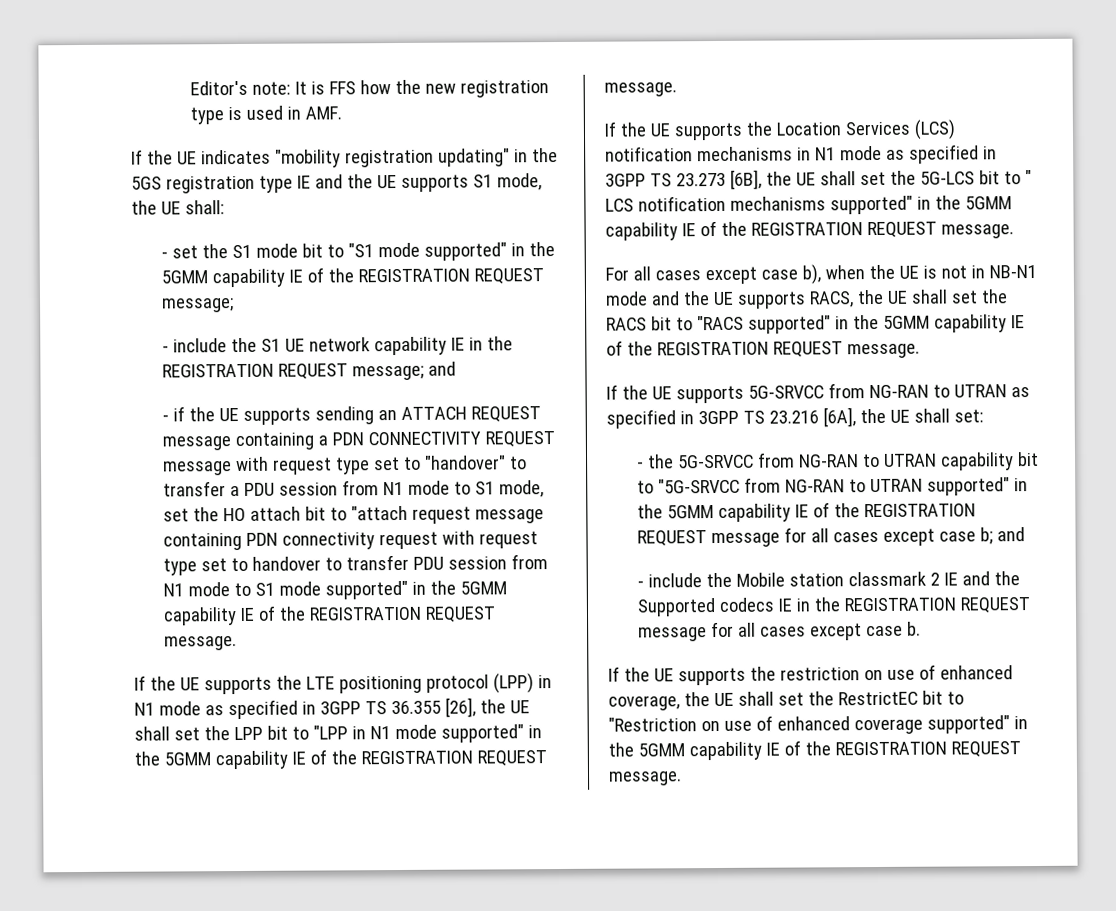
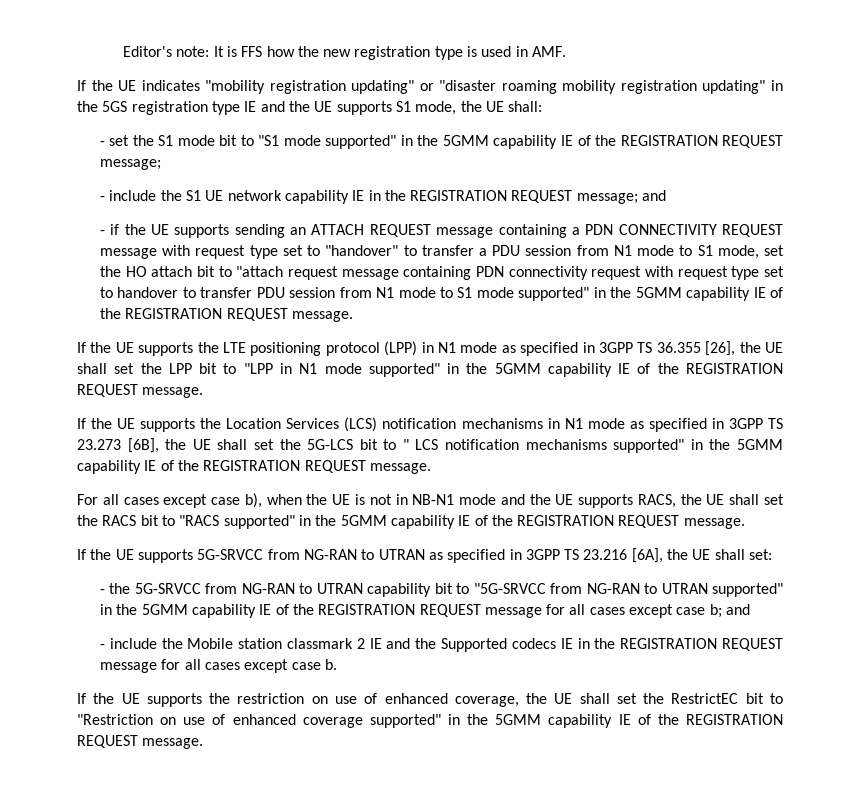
- If the UE indicates "mobility registration updating" in the 5GS registration type IE and the UE supports S1 mode, the UE shall:
+ If the UE indicates "mobility registration updating" or "disaster roaming mobility registration updating" in the 5GS registration type IE and the UE supports S1 mode, the UE shall:

